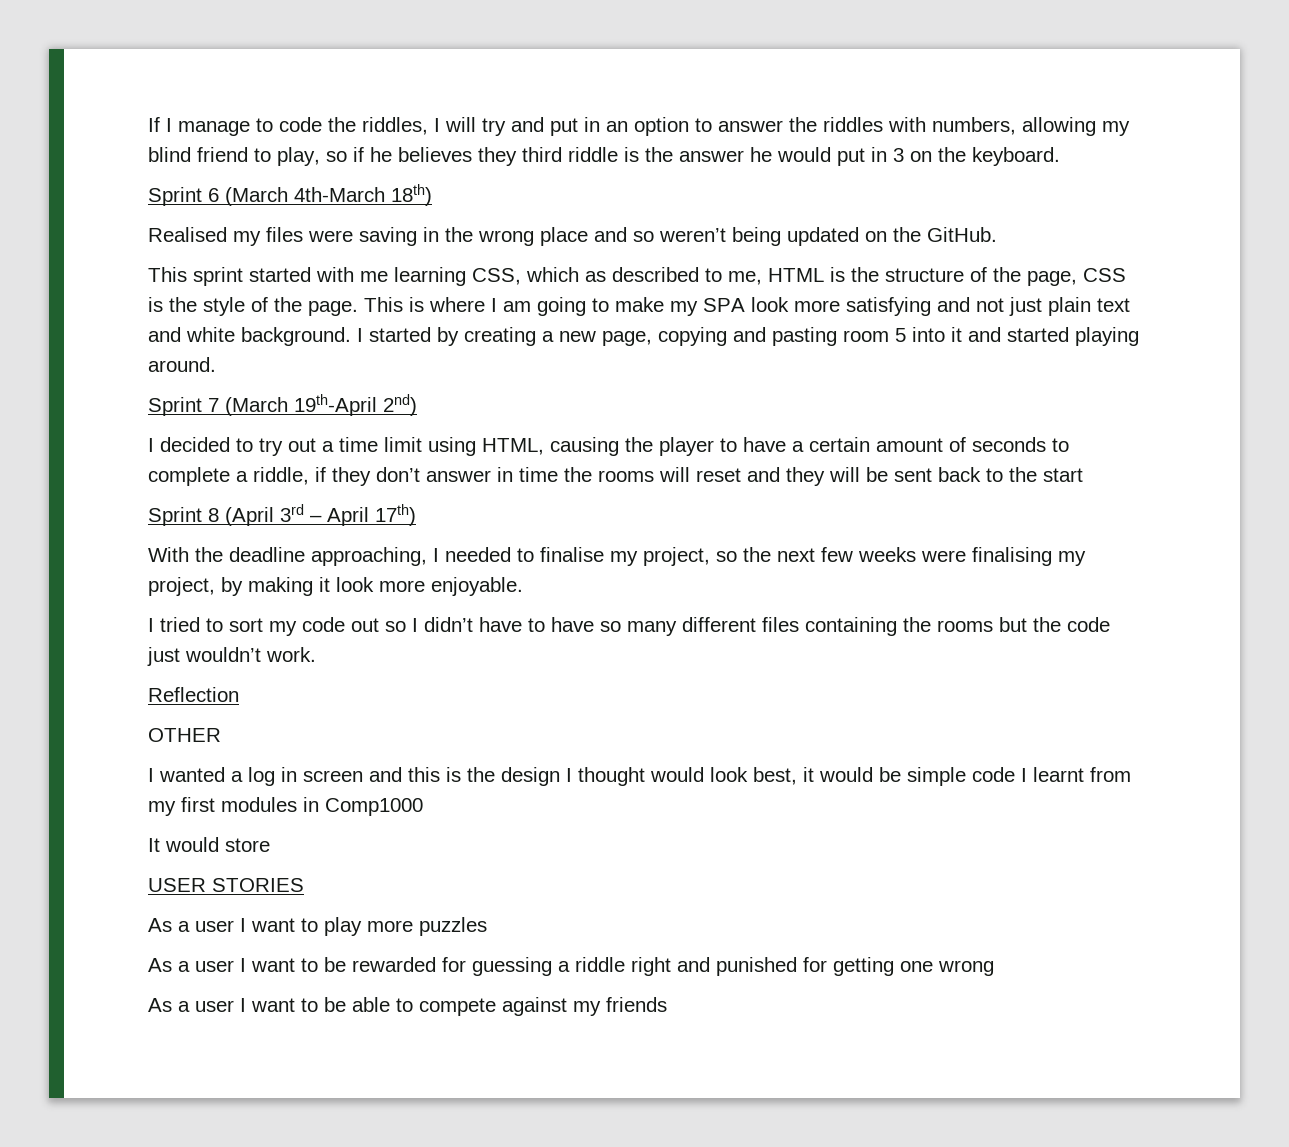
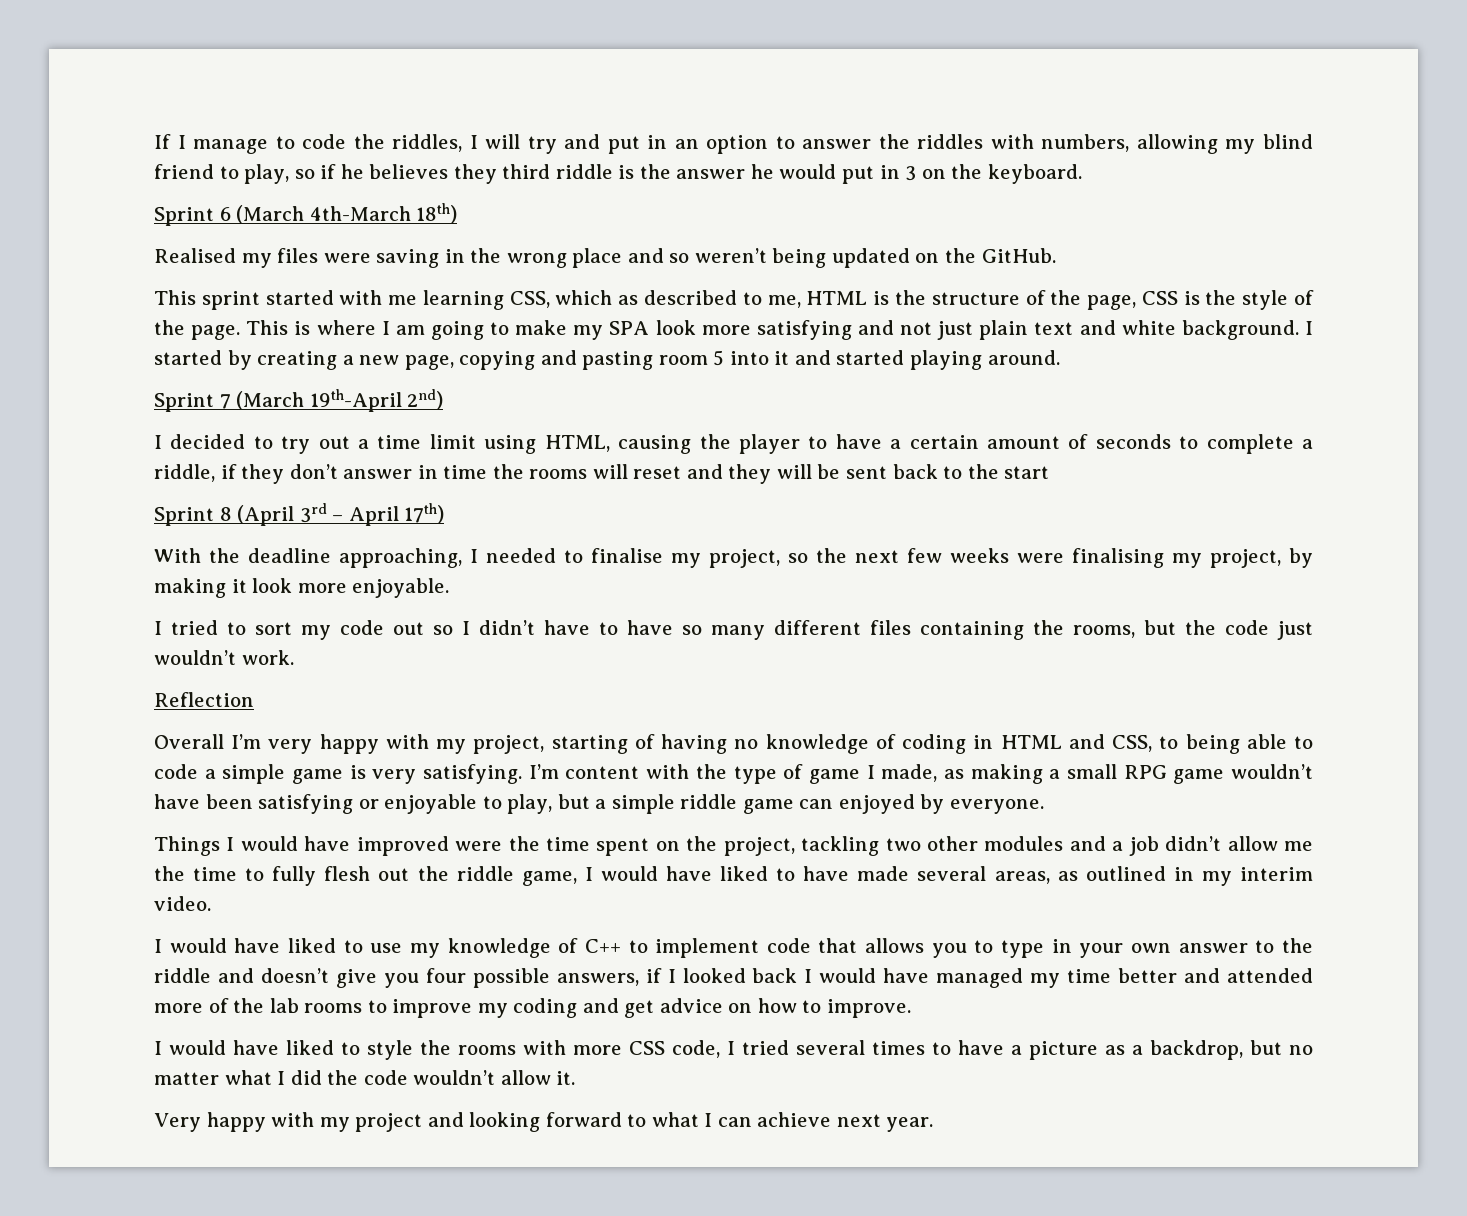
- I tried to sort my code out so I didn’t have to have so many different files containing the rooms but the code just wouldn’t work.
+ I tried to sort my code out so I didn’t have to have so many different files containing the rooms, but the code just wouldn’t work.
- OTHER
- I wanted a log in screen and this is the design I thought would look best, it would be simple code I learnt from my first modules in Comp1000
- It would store
- USER STORIES
- As a user I want to play more puzzles
- As a user I want to be rewarded for guessing a riddle right and punished for getting one wrong
- As a user I want to be able to compete against my friends
+ Overall I’m very happy with my project, starting of having no knowledge of coding in HTML and CSS, to being able to code a simple game is very satisfying. I’m content with the type of game I made, as making a small RPG game wouldn’t have been satisfying or enjoyable to play, but a simple riddle game can enjoyed by everyone.
+ Things I would have improved were the time spent on the project, tackling two other modules and a job didn’t allow me the time to fully flesh out the riddle game, I would have liked to have made several areas, as outlined in my interim video.
+ I would have liked to use my knowledge of C++ to implement code that allows you to type in your own answer to the riddle and doesn’t give you four possible answers, if I looked back I would have managed my time better and attended more of the lab rooms to improve my coding and get advice on how to improve.
+ I would have liked to style the rooms with more CSS code, I tried several times to have a picture as a backdrop, but no matter what I did the code wouldn’t allow it.
+ Very happy with my project and looking forward to what I can achieve next year.

